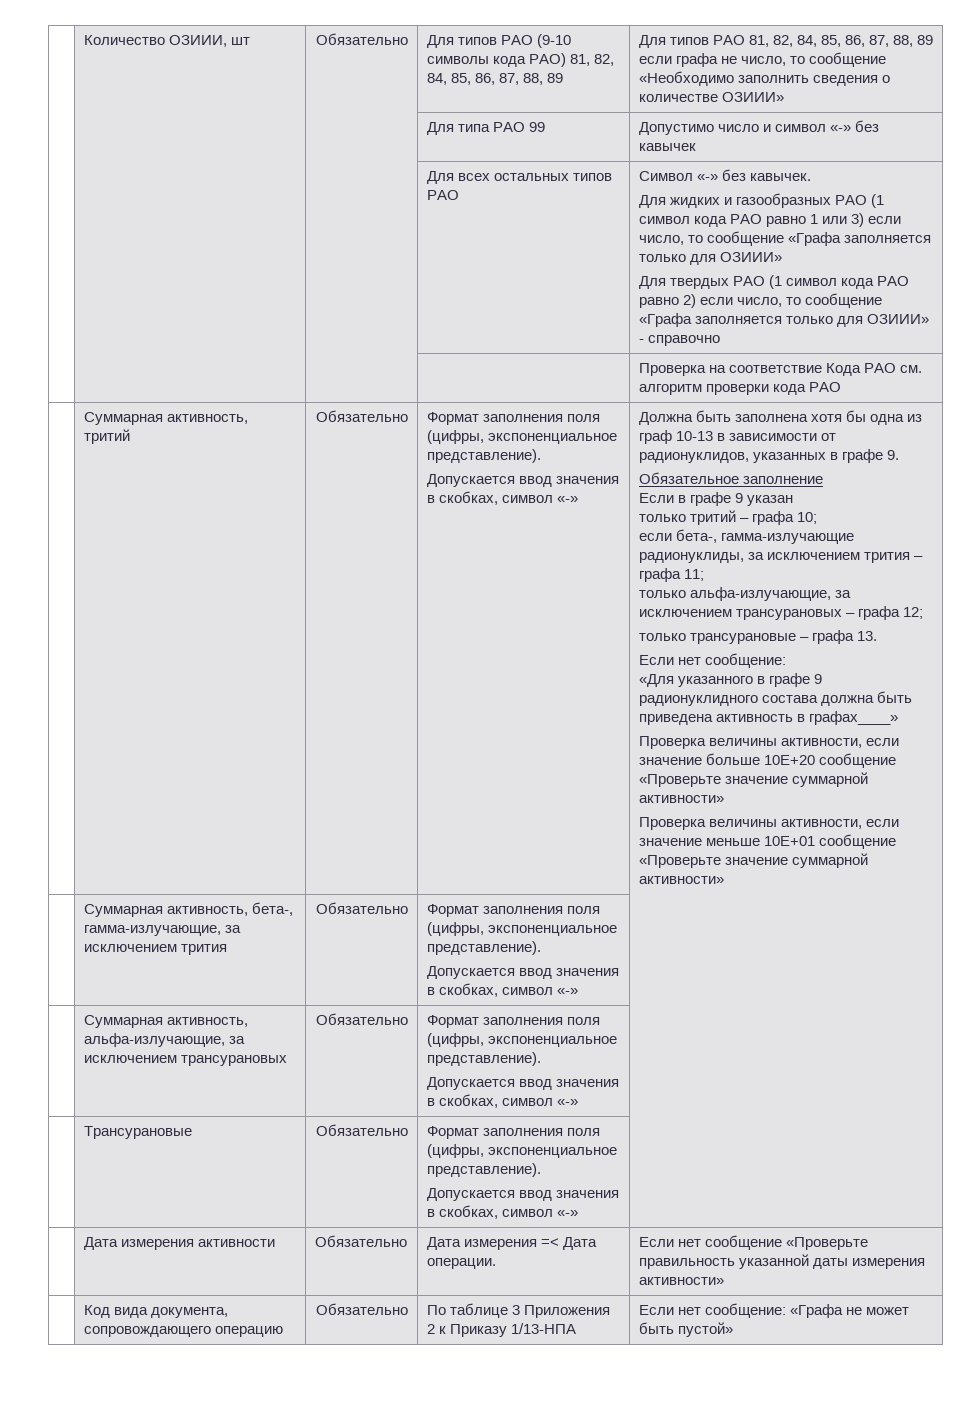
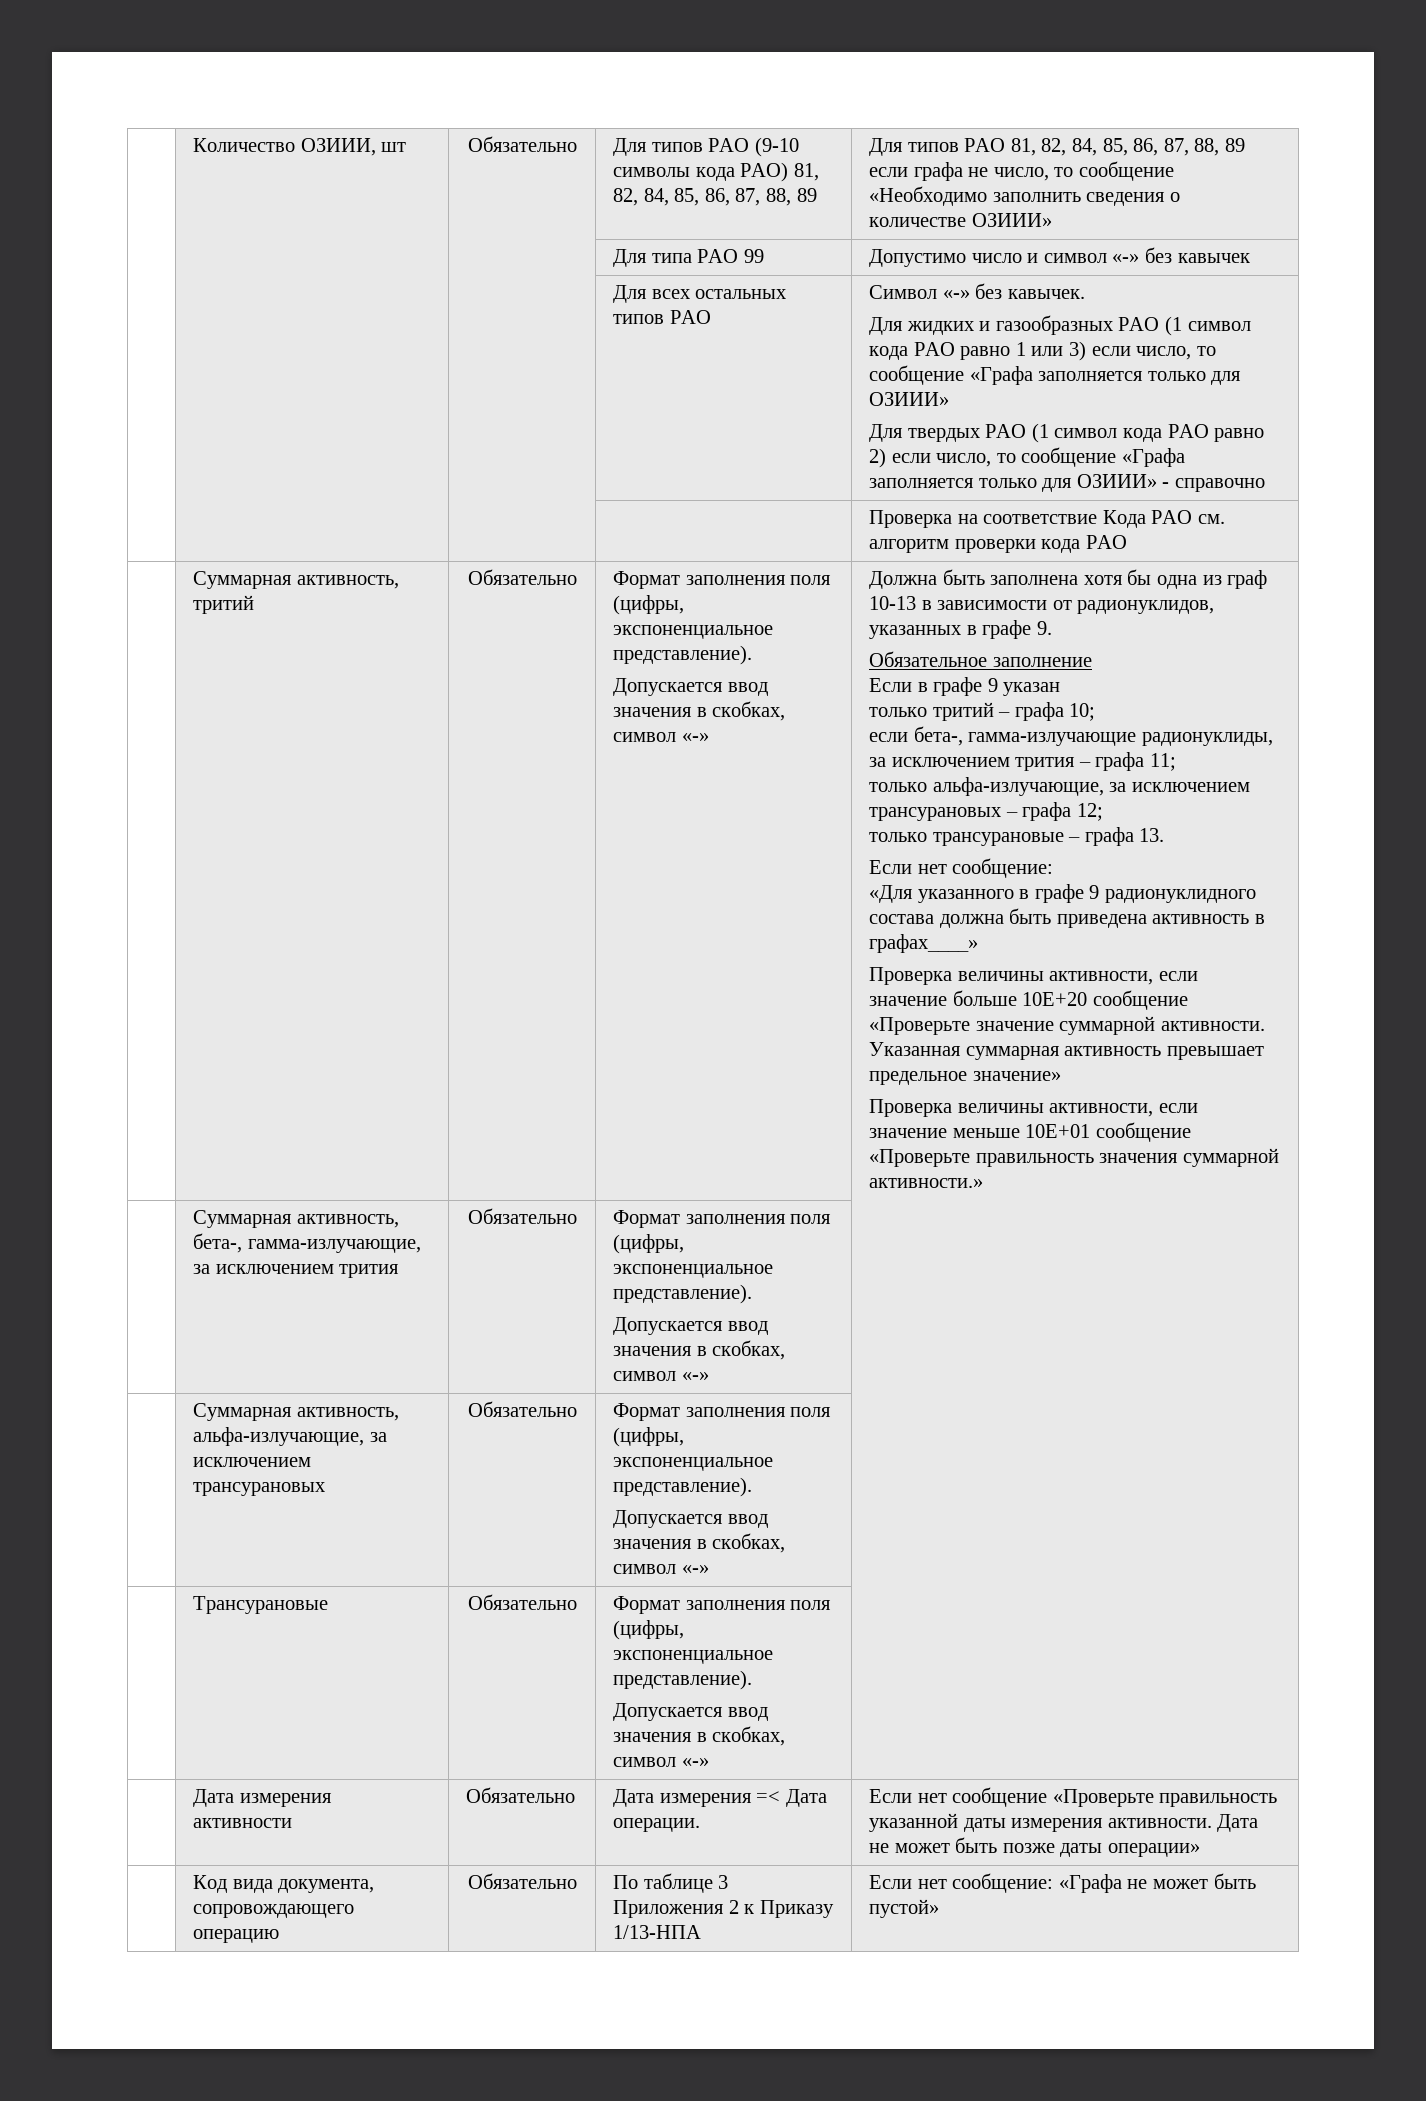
- Проверка величины активности, если значение больше 10E+20 сообщение «Проверьте значение суммарной активности»
+ Проверка величины активности, если значение больше 10E+20 сообщение «Проверьте значение суммарной активности. Указанная суммарная активность превышает предельное значение»
- Проверка величины активности, если значение меньше 10E+01 сообщение «Проверьте значение суммарной активности»
+ Проверка величины активности, если значение меньше 10E+01 сообщение «Проверьте правильность значения суммарной активности.»
- | Дата измерения активности | Обязательно | Дата измерения =< Дата операции. | Если нет сообщение «Проверьте правильность указанной даты измерения активности»
+ | Дата измерения активности | Обязательно | Дата измерения =< Дата операции. | Если нет сообщение «Проверьте правильность указанной даты измерения активности. Дата не может быть позже даты операции»

